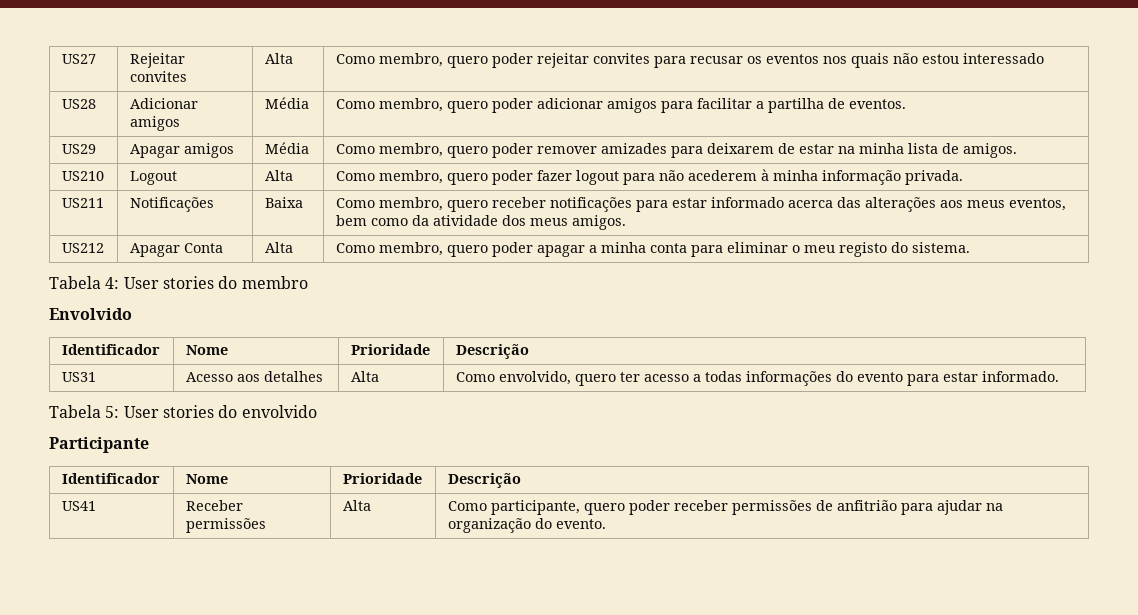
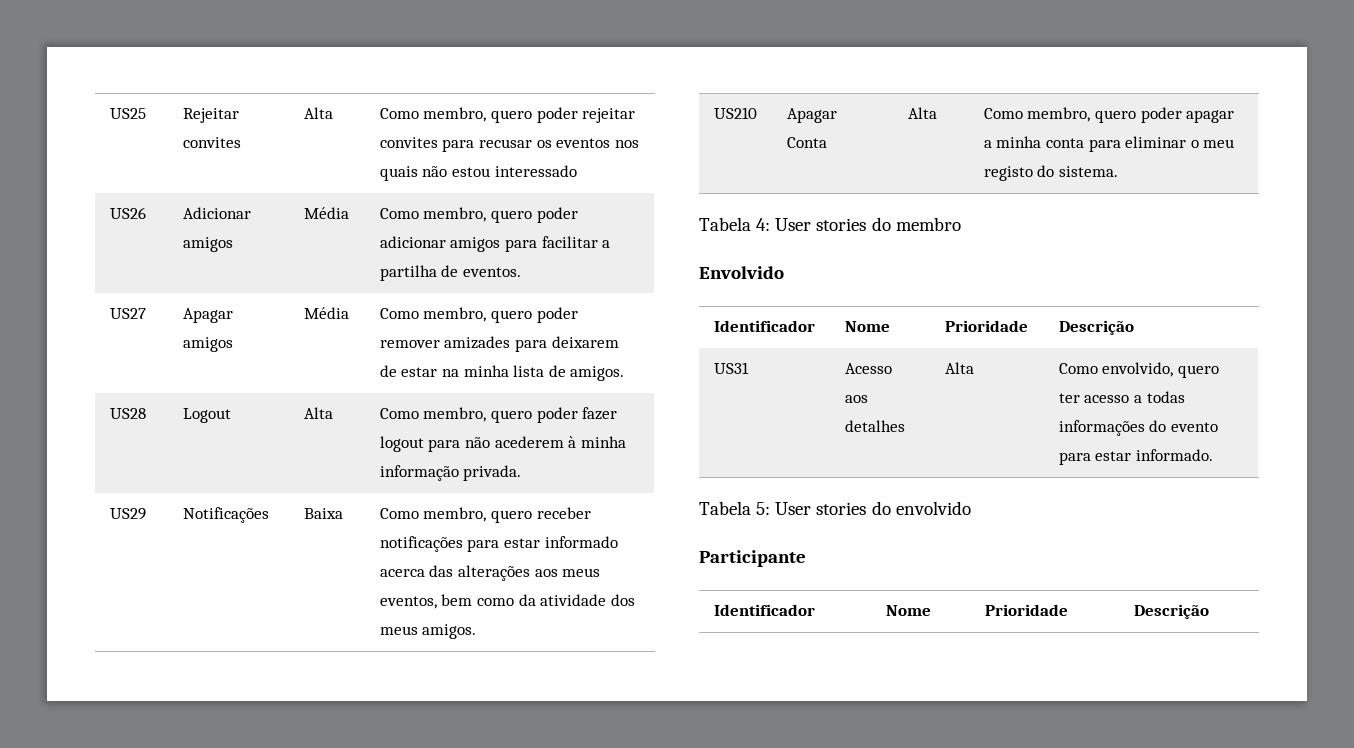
- US27 | Rejeitar convites | Alta | Como membro, quero poder rejeitar convites para recusar os eventos nos quais não estou interessado
+ US25 | Rejeitar convites | Alta | Como membro, quero poder rejeitar convites para recusar os eventos nos quais não estou interessado
- US28 | Adicionar amigos | Média | Como membro, quero poder adicionar amigos para facilitar a partilha de eventos.
+ US26 | Adicionar amigos | Média | Como membro, quero poder adicionar amigos para facilitar a partilha de eventos.
- US29 | Apagar amigos | Média | Como membro, quero poder remover amizades para deixarem de estar na minha lista de amigos.
+ US27 | Apagar amigos | Média | Como membro, quero poder remover amizades para deixarem de estar na minha lista de amigos.
- US210 | Logout | Alta | Como membro, quero poder fazer logout para não acederem à minha informação privada.
+ US28 | Logout | Alta | Como membro, quero poder fazer logout para não acederem à minha informação privada.
- US211 | Notificações | Baixa | Como membro, quero receber notificações para estar informado acerca das alterações aos meus eventos, bem como da atividade dos meus amigos.
+ US29 | Notificações | Baixa | Como membro, quero receber notificações para estar informado acerca das alterações aos meus eventos, bem como da atividade dos meus amigos.
- US212 | Apagar Conta | Alta | Como membro, quero poder apagar a minha conta para eliminar o meu registo do sistema.
+ US210 | Apagar Conta | Alta | Como membro, quero poder apagar a minha conta para eliminar o meu registo do sistema.
- US41 | Receber permissões | Alta | Como participante, quero poder receber permissões de anfitrião para ajudar na organização do evento.

